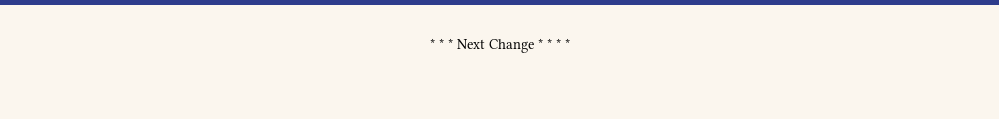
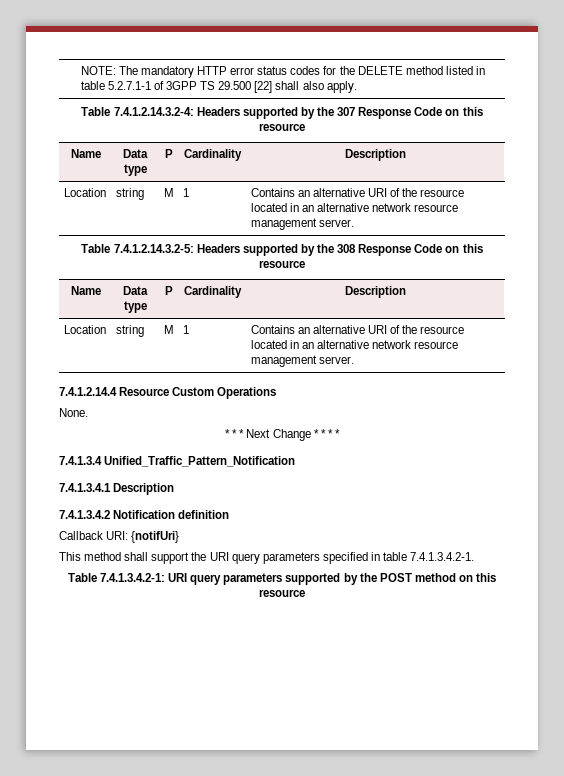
+ NOTE: The mandatory HTTP error status codes for the DELETE method listed in table 5.2.7.1-1 of 3GPP TS 29.500 [22] shall also apply.
+ Table 7.4.1.2.14.3.2-4: Headers supported by the 307 Response Code on this resource
+ Name | Data type | P | Cardinality | Description
+ Location | string | M | 1 | Contains an alternative URI of the resource located in an alternative network resource management server.
+ Table 7.4.1.2.14.3.2-5: Headers supported by the 308 Response Code on this resource
+ Name | Data type | P | Cardinality | Description
+ Location | string | M | 1 | Contains an alternative URI of the resource located in an alternative network resource management server.
+ 7.4.1.2.14.4 Resource Custom Operations
+ None.
+ 7.4.1.3.4 Unified_Traffic_Pattern_Notification
+ 7.4.1.3.4.1 Description
+ 7.4.1.3.4.2 Notification definition
+ Callback URI: {notifUri}
+ This method shall support the URI query parameters specified in table 7.4.1.3.4.2-1.
+ Table 7.4.1.3.4.2-1: URI query parameters supported by the POST method on this resource

